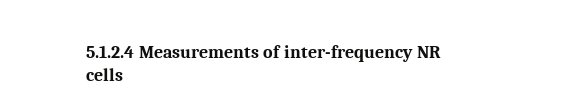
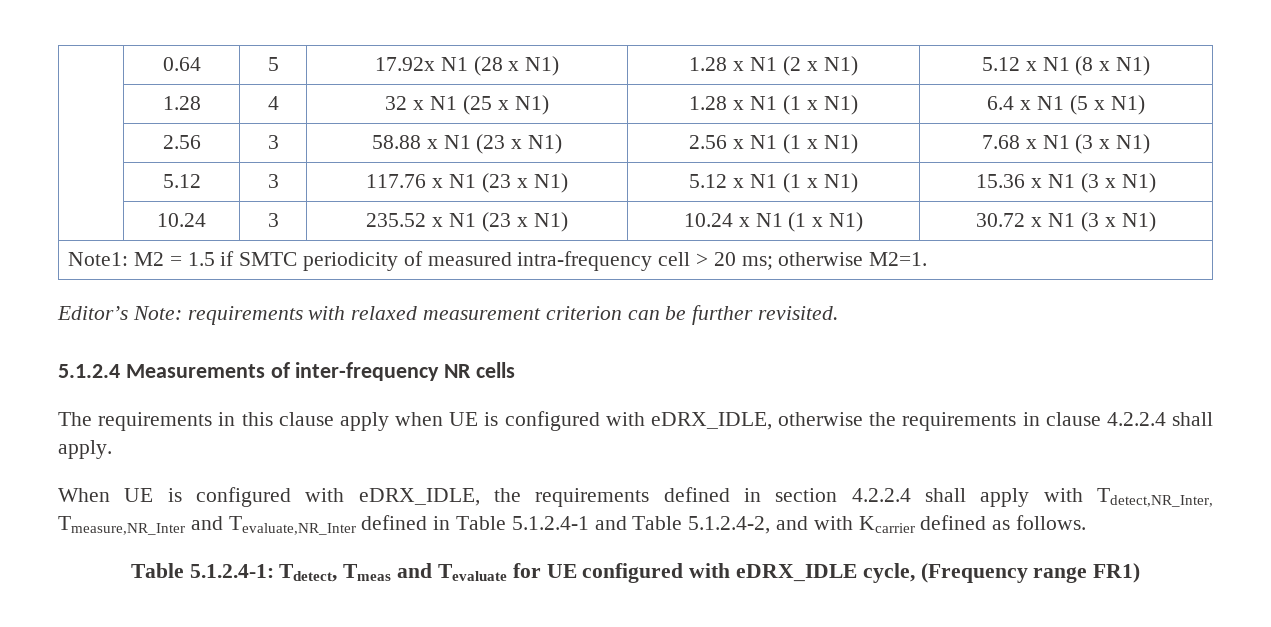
+ | 0.64 | 5 | 17.92x N1 (28 x N1) | 1.28 x N1 (2 x N1) | 5.12 x N1 (8 x N1)
+ | 1.28 | 4 | 32 x N1 (25 x N1) | 1.28 x N1 (1 x N1) | 6.4 x N1 (5 x N1)
+ | 2.56 | 3 | 58.88 x N1 (23 x N1) | 2.56 x N1 (1 x N1) | 7.68 x N1 (3 x N1)
+ | 5.12 | 3 | 117.76 x N1 (23 x N1) | 5.12 x N1 (1 x N1) | 15.36 x N1 (3 x N1)
+ | 10.24 | 3 | 235.52 x N1 (23 x N1) | 10.24 x N1 (1 x N1) | 30.72 x N1 (3 x N1)
+ Note1: M2 = 1.5 if SMTC periodicity of measured intra-frequency cell > 20 ms; otherwise M2=1.
+ Editor’s Note: requirements with relaxed measurement criterion can be further revisited.
+ The requirements in this clause apply when UE is configured with eDRX_IDLE, otherwise the requirements in clause 4.2.2.4 shall apply.
+ When UE is configured with eDRX_IDLE, the requirements defined in section 4.2.2.4 shall apply with Tdetect,NR_Inter, Tmeasure,NR_Inter and Tevaluate,NR_Inter defined in Table 5.1.2.4-1 and Table 5.1.2.4-2, and with Kcarrier defined as follows.
+ Table 5.1.2.4-1: Tdetect, Tmeas and Tevaluate for UE configured with eDRX_IDLE cycle, (Frequency range FR1)

